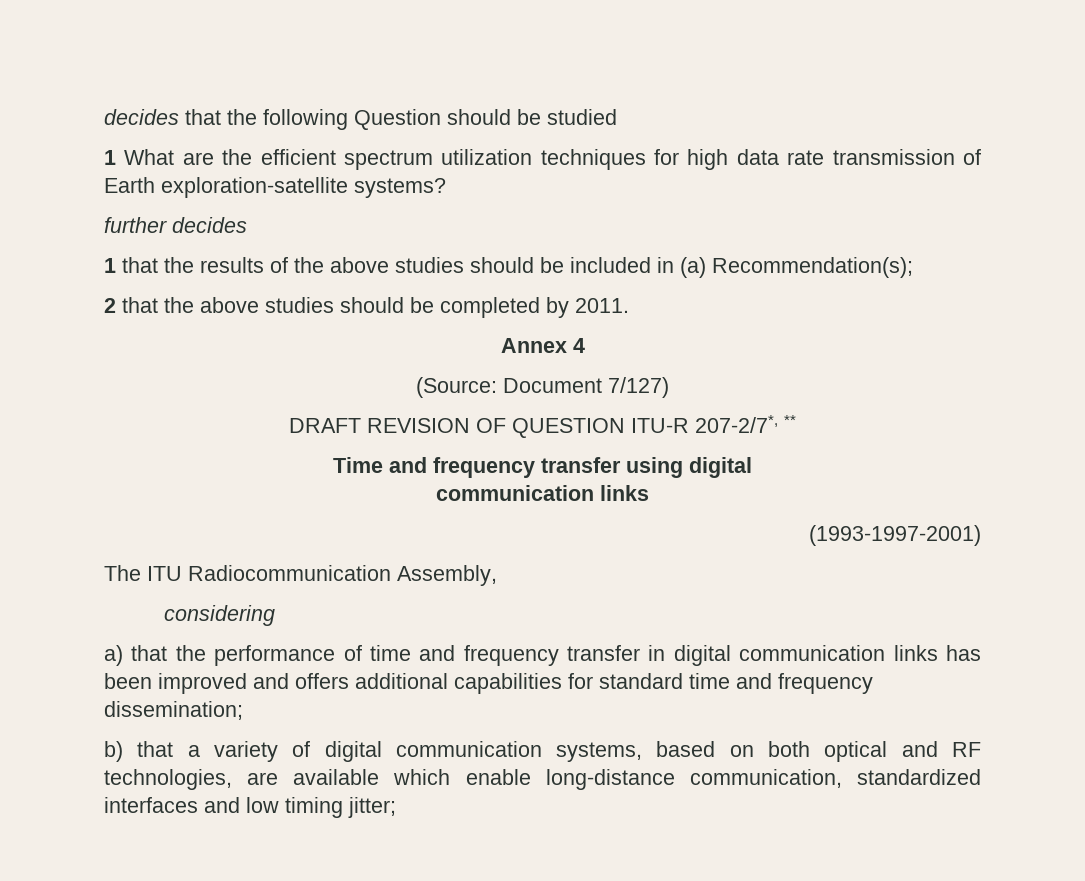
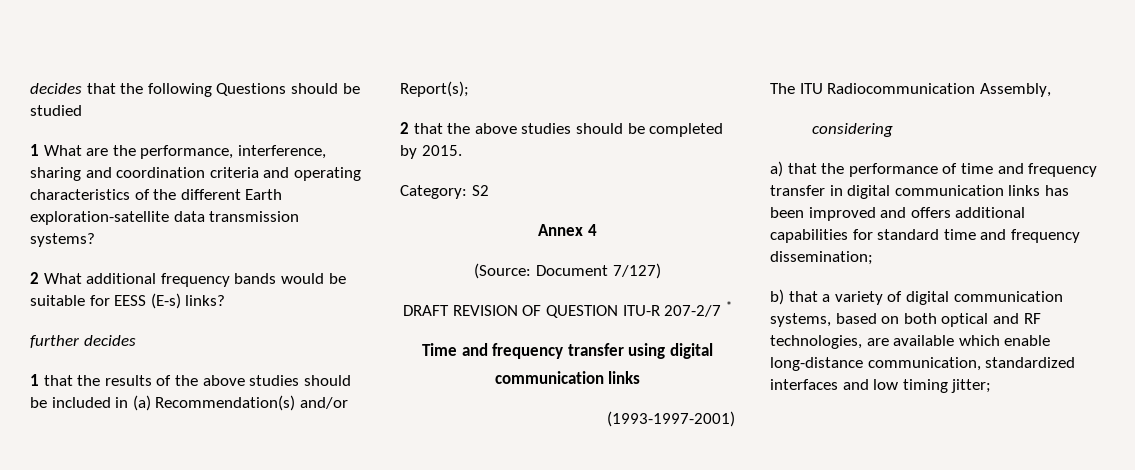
- decides that the following Question should be studied
+ decides that the following Questions should be studied
- 1 What are the efficient spectrum utilization techniques for high data rate transmission of Earth exploration-satellite systems?
+ 1 What are the performance, interference, sharing and coordination criteria and operating characteristics of the different Earth exploration-satellite data transmission systems?
+ 2 What additional frequency bands would be suitable for EESS (E-s) links?
- 1 that the results of the above studies should be included in (a) Recommendation(s);
+ 1 that the results of the above studies should be included in (a) Recommendation(s) and/or Report(s);
- 2 that the above studies should be completed by 2011.
+ 2 that the above studies should be completed by 2015.
+ Category: S2
- DRAFT REVISION OF QUESTION ITU-R 207-2/7*, **
+ DRAFT REVISION OF QUESTION ITU-R 207-2/7 *

